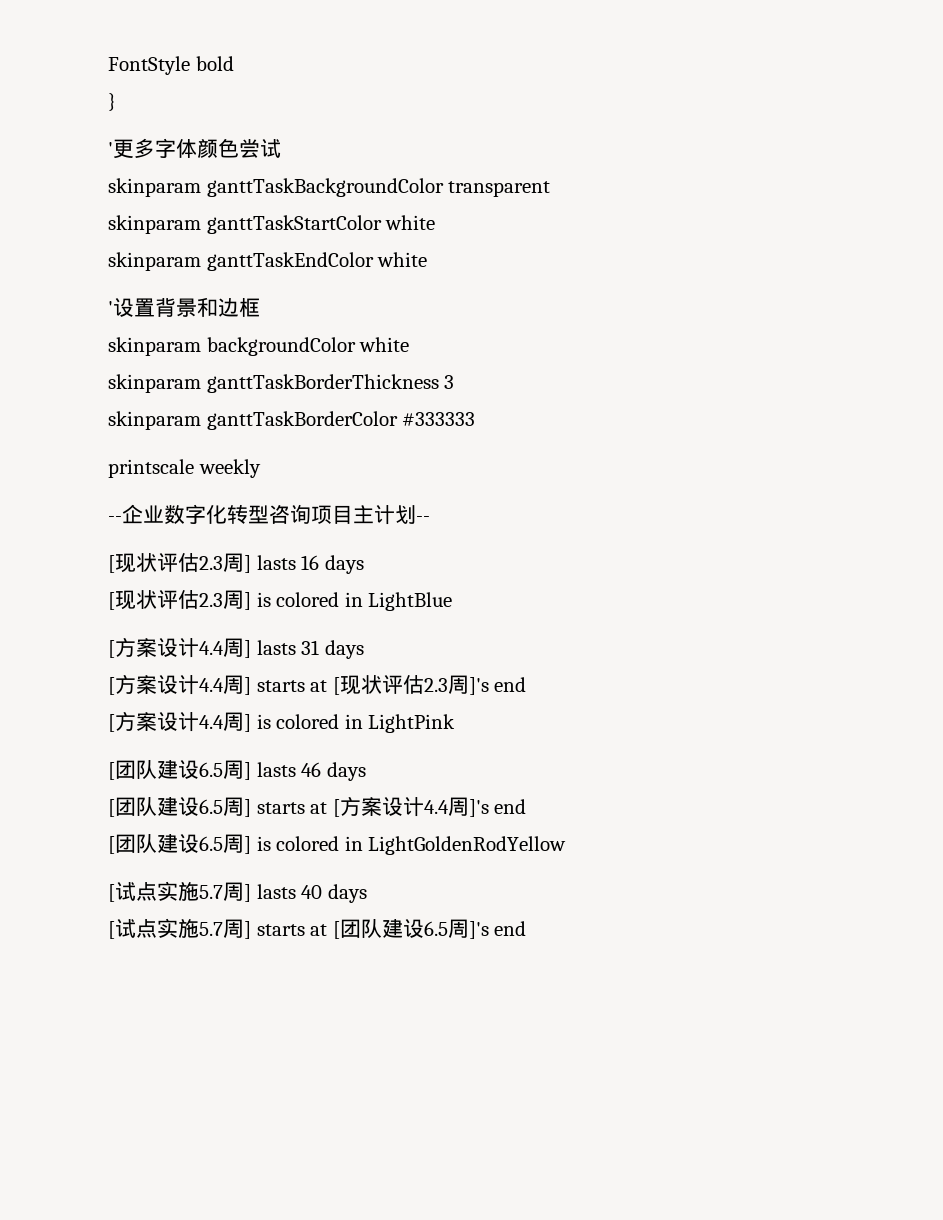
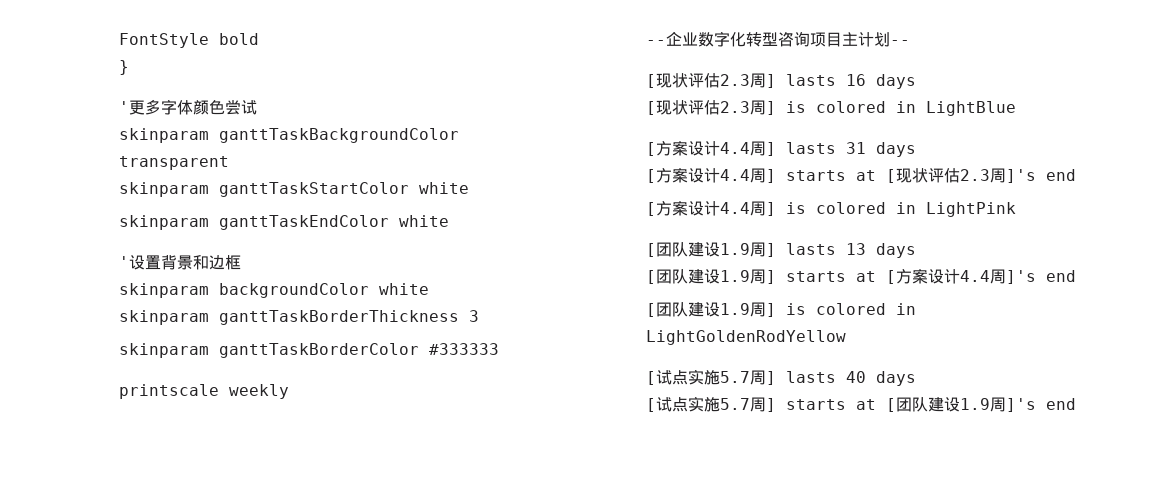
- [团队建设6.5周] lasts 46 days
+ [团队建设1.9周] lasts 13 days
- [团队建设6.5周] starts at [方案设计4.4周]'s end
+ [团队建设1.9周] starts at [方案设计4.4周]'s end
- [团队建设6.5周] is colored in LightGoldenRodYellow
+ [团队建设1.9周] is colored in LightGoldenRodYellow
- [试点实施5.7周] starts at [团队建设6.5周]'s end
+ [试点实施5.7周] starts at [团队建设1.9周]'s end

